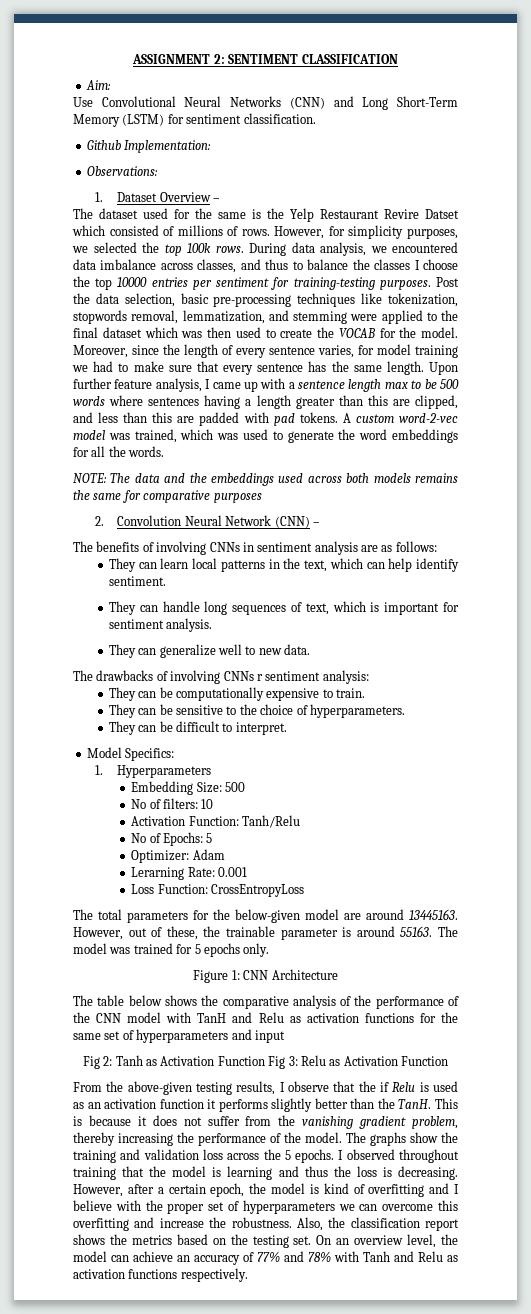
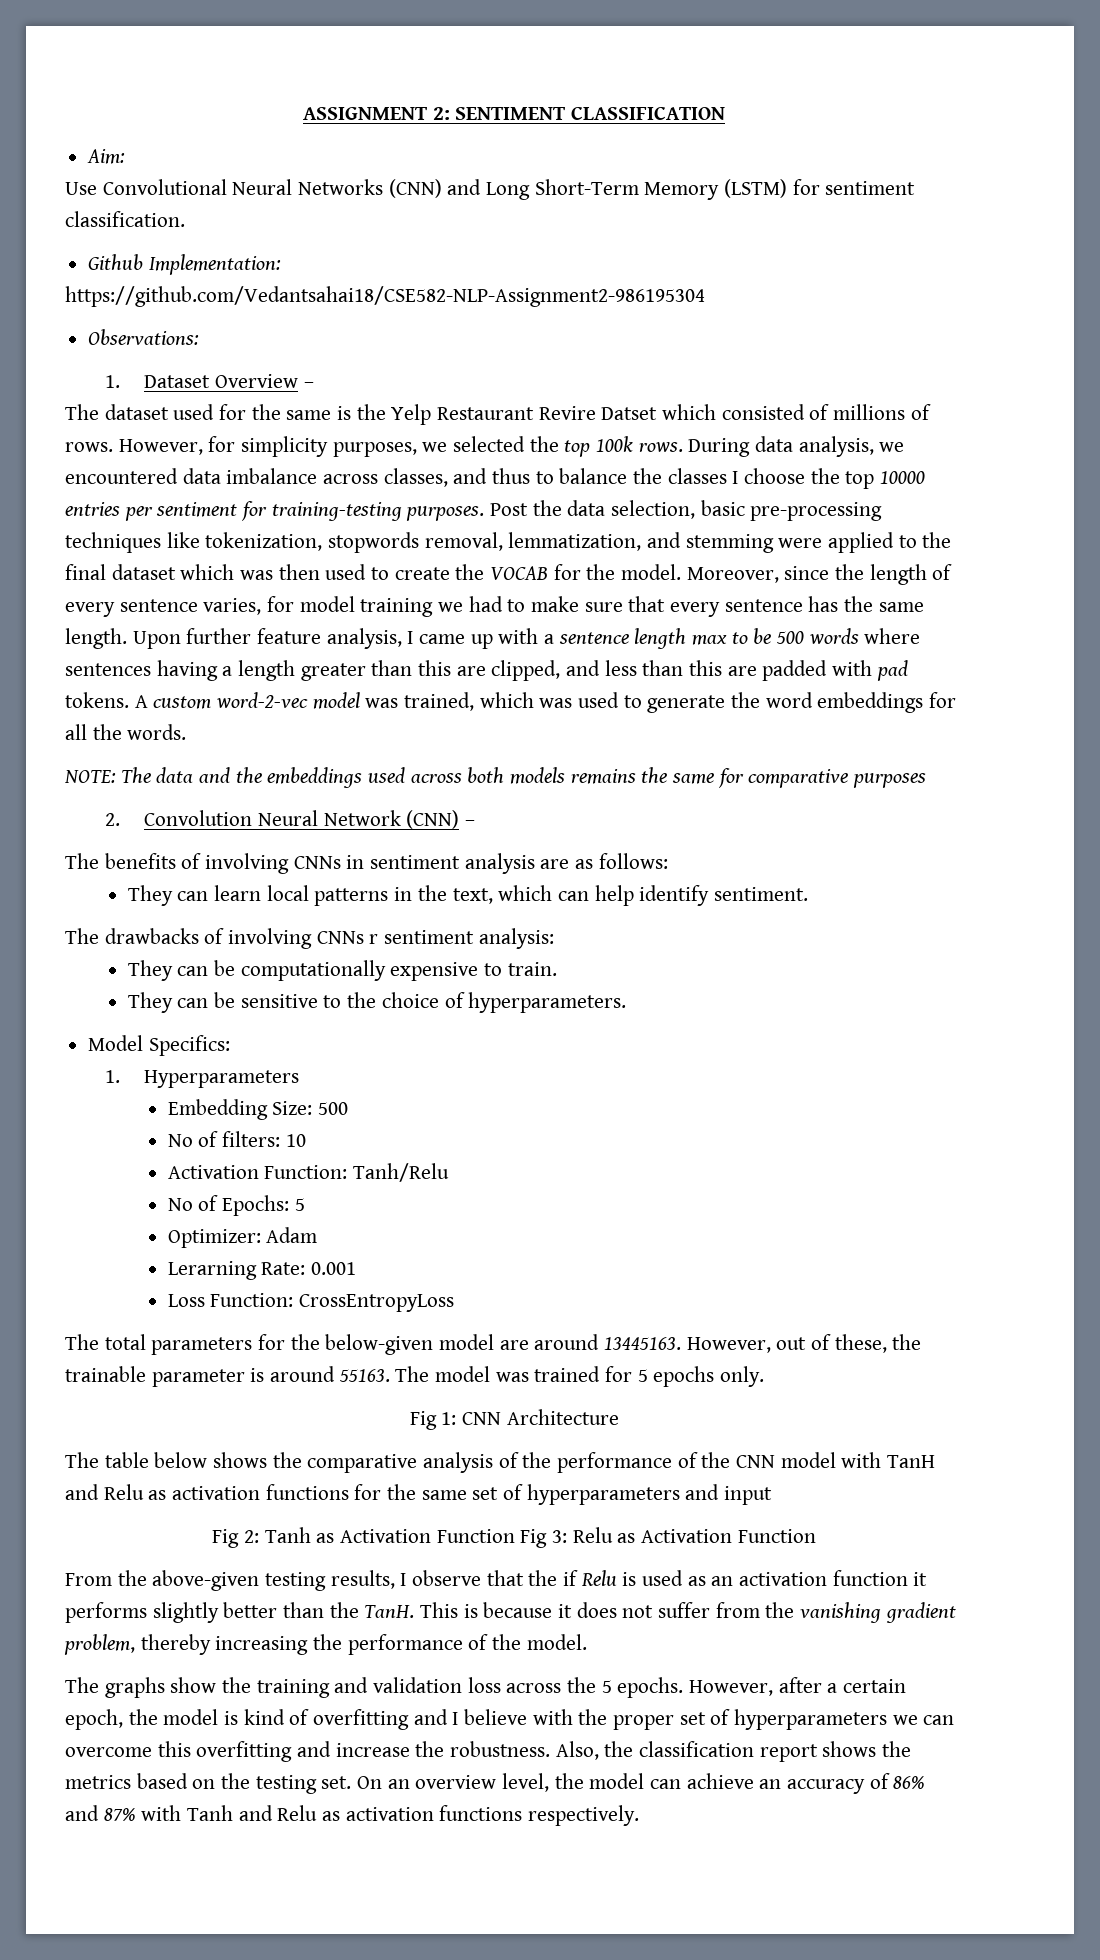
+ https://github.com/Vedantsahai18/CSE582-NLP-Assignment2-986195304
- They can handle long sequences of text, which is important for sentiment analysis.
- They can generalize well to new data.
- They can be difficult to interpret.
- Figure 1: CNN Architecture
+ Fig 1: CNN Architecture
- This is because it does not suffer from the vanishing gradient problem, thereby increasing the performance of the model. The graphs show the training and validation loss across the 5 epochs.
+ This is because it does not suffer from the vanishing gradient problem, thereby increasing the performance of the model.
+ The graphs show the training and validation loss across the 5 epochs.
- I observed throughout training that the model is learning and thus the loss is decreasing.
- On an overview level, the model can achieve an accuracy of 77% and 78% with Tanh and Relu as activation functions respectively.
+ On an overview level, the model can achieve an accuracy of 86% and 87% with Tanh and Relu as activation functions respectively.

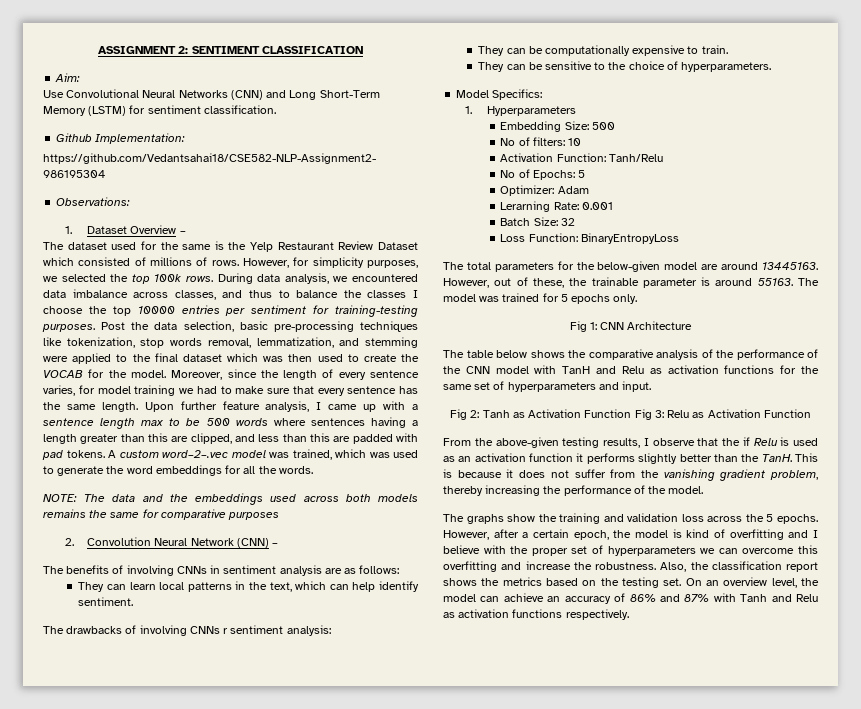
- The dataset used for the same is the Yelp Restaurant Revire Datset which consisted of millions of rows.
+ The dataset used for the same is the Yelp Restaurant Review Dataset which consisted of millions of rows.
- Post the data selection, basic pre-processing techniques like tokenization, stopwords removal, lemmatization, and stemming were applied to the final dataset which was then used to create the VOCAB for the model.
+ Post the data selection, basic pre-processing techniques like tokenization, stop words removal, lemmatization, and stemming were applied to the final dataset which was then used to create the VOCAB for the model.
- A custom word-2-vec model was trained, which was used to generate the word embeddings for all the words.
+ A custom word–2–.vec model was trained, which was used to generate the word embeddings for all the words.
+ Batch Size: 32
- Loss Function: CrossEntropyLoss
+ Loss Function: BinaryEntropyLoss
- The table below shows the comparative analysis of the performance of the CNN model with TanH and Relu as activation functions for the same set of hyperparameters and input
+ The table below shows the comparative analysis of the performance of the CNN model with TanH and Relu as activation functions for the same set of hyperparameters and input.

